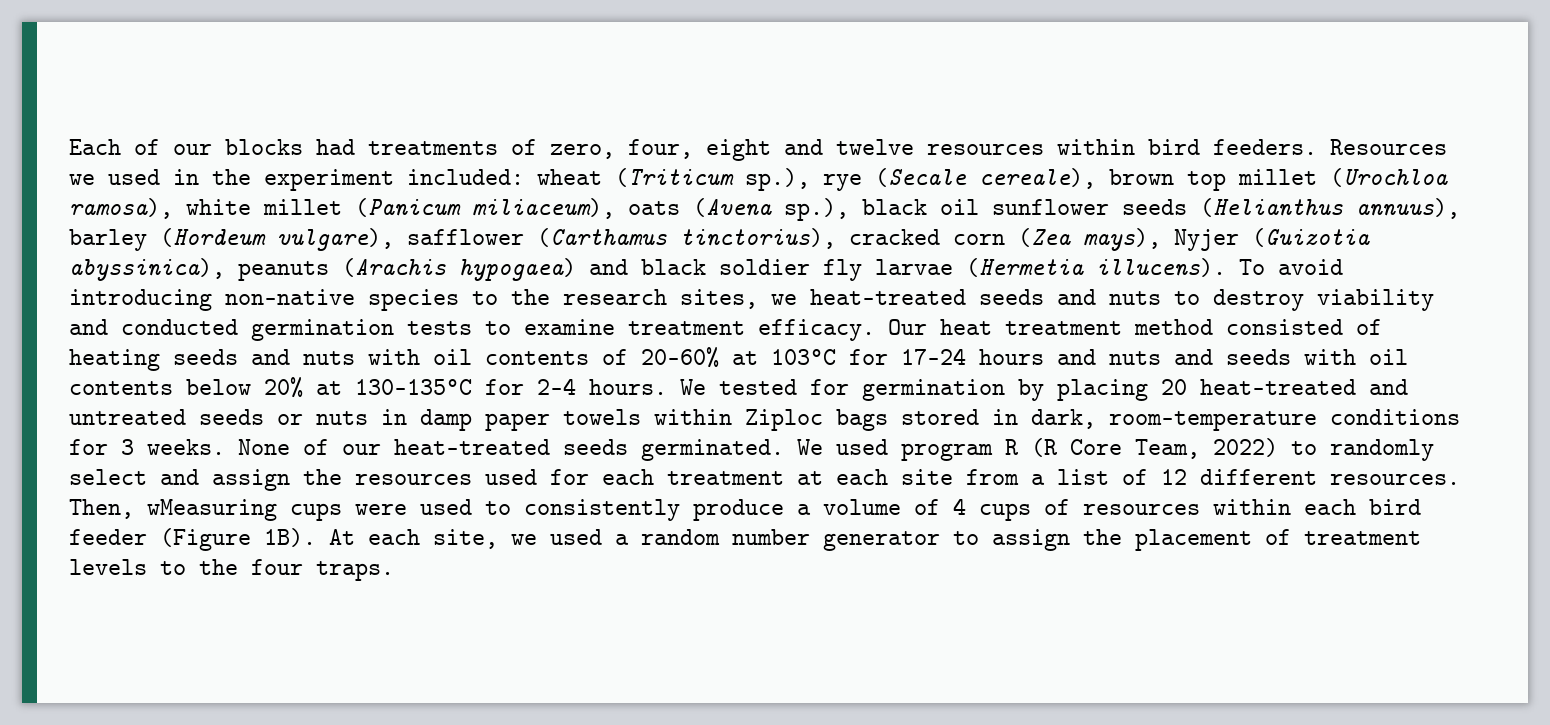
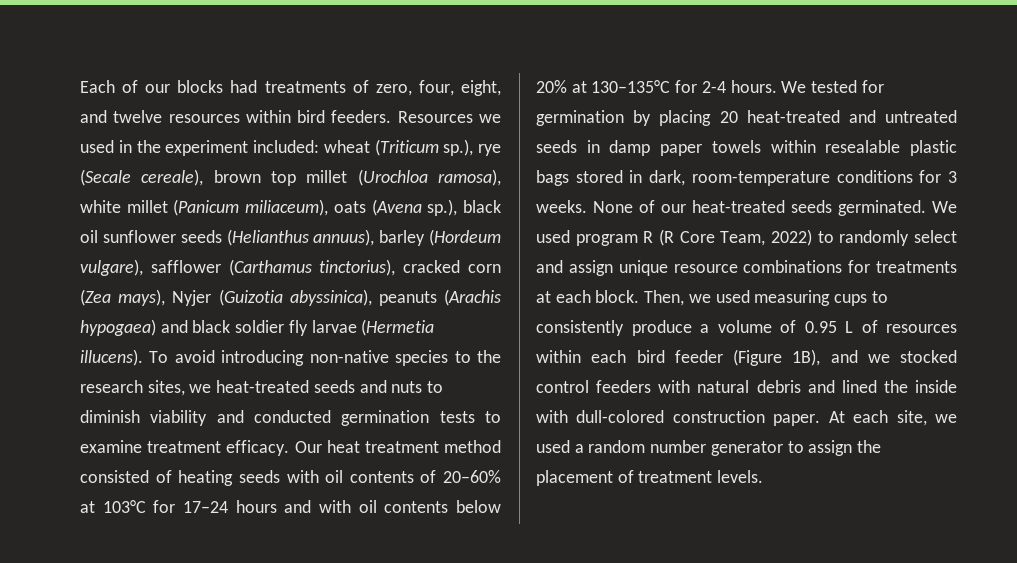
- Each of our blocks had treatments of zero, four, eight and twelve resources within bird feeders.
+ Each of our blocks had treatments of zero, four, eight, and twelve resources within bird feeders.
- To avoid introducing non-native species to the research sites, we heat-treated seeds and nuts to destroy viability and conducted germination tests to examine treatment efficacy.
+ To avoid introducing non-native species to the research sites, we heat-treated seeds and nuts to diminish viability and conducted germination tests to examine treatment efficacy.
- Our heat treatment method consisted of heating seeds and nuts with oil contents of 20–60% at 103°C for 17–24 hours and nuts and seeds with oil contents below 20% at 130–135°C for 2-4 hours.
+ Our heat treatment method consisted of heating seeds with oil contents of 20–60% at 103°C for 17–24 hours and with oil contents below 20% at 130–135°C for 2-4 hours.
- We tested for germination by placing 20 heat-treated and untreated seeds or nuts in damp paper towels within Ziploc bags stored in dark, room-temperature conditions for 3 weeks.
+ We tested for germination by placing 20 heat-treated and untreated seeds in damp paper towels within resealable plastic bags stored in dark, room-temperature conditions for 3 weeks.
- We used program R (R Core Team, 2022) to randomly select and assign the resources used for each treatment at each site from a list of 12 different resources. Then, wMeasuring cups were used to consistently produce a volume of 4 cups of resources within each bird feeder (Figure 1B).
+ We used program R (R Core Team, 2022) to randomly select and assign unique resource combinations for treatments at each block. Then, we used measuring cups to consistently produce a volume of 0.95 L of resources within each bird feeder (Figure 1B), and we stocked control feeders with natural debris and lined the inside with dull-colored construction paper.
- At each site, we used a random number generator to assign the placement of treatment levels to the four traps.
+ At each site, we used a random number generator to assign the placement of treatment levels.

